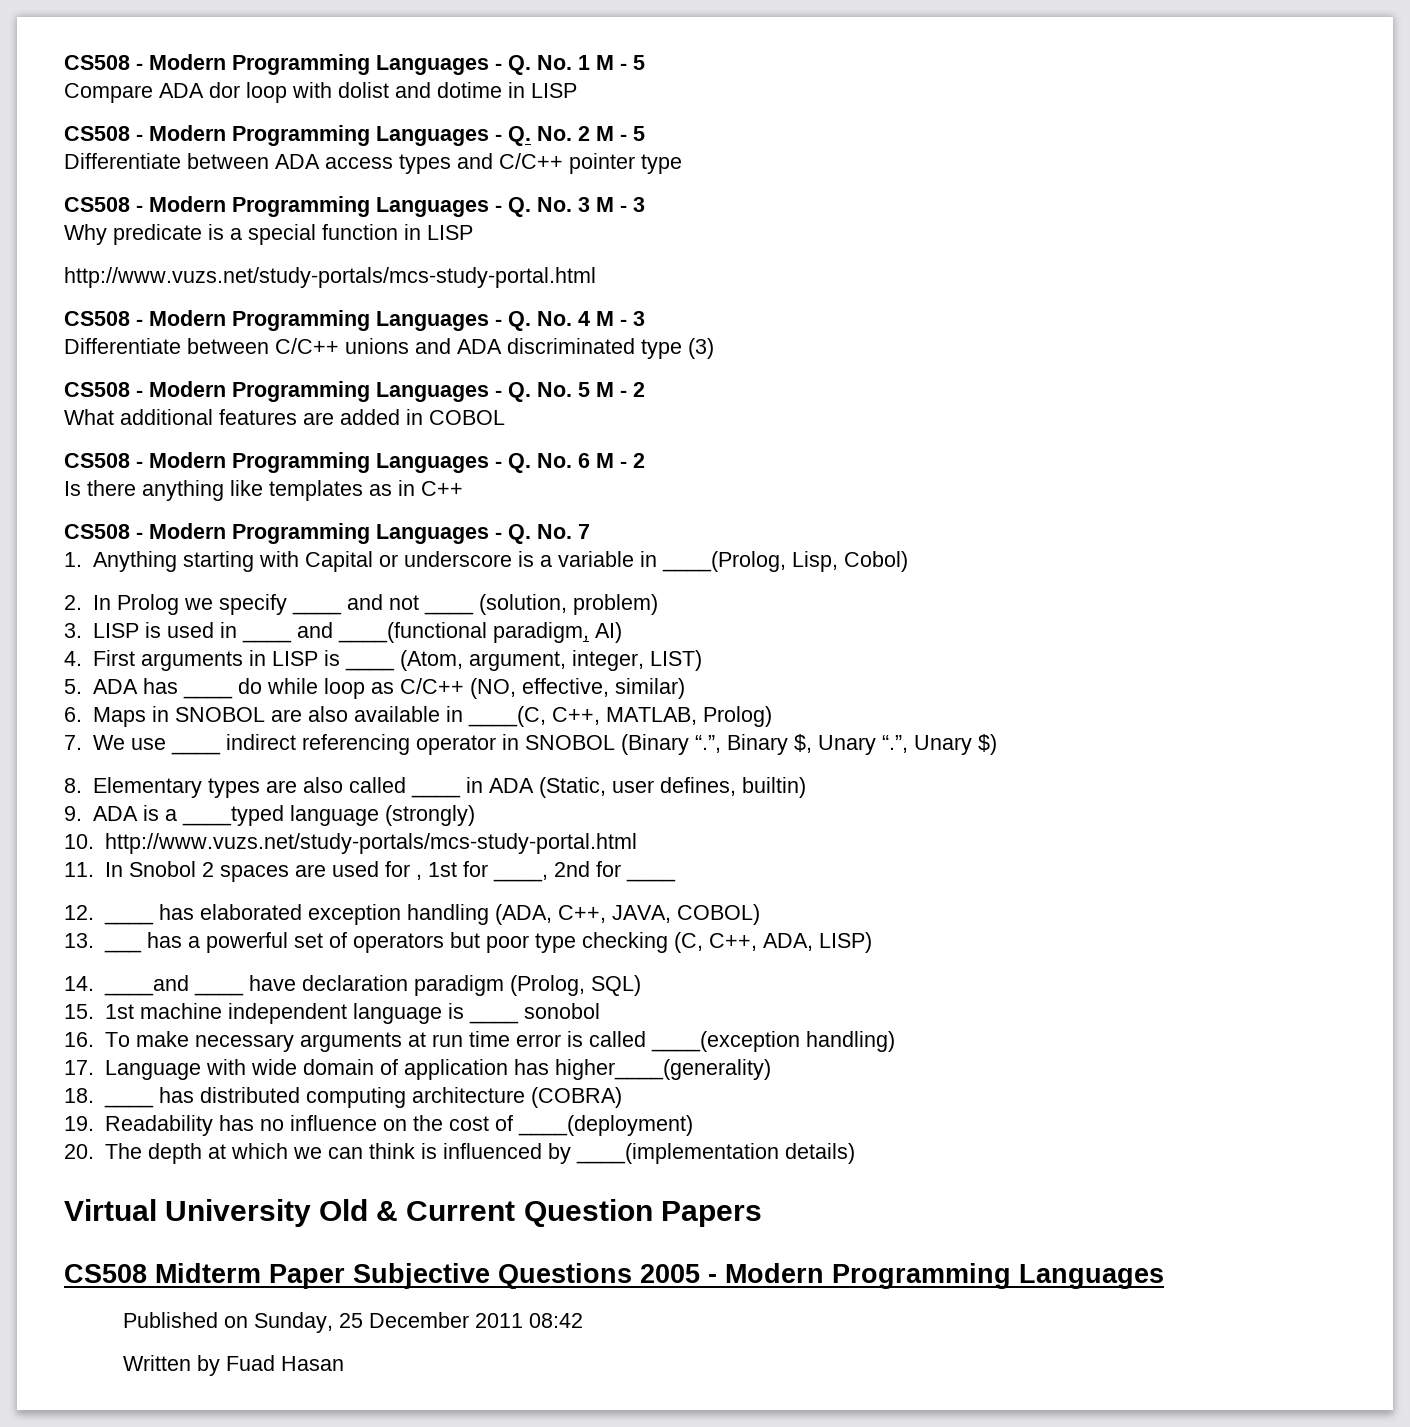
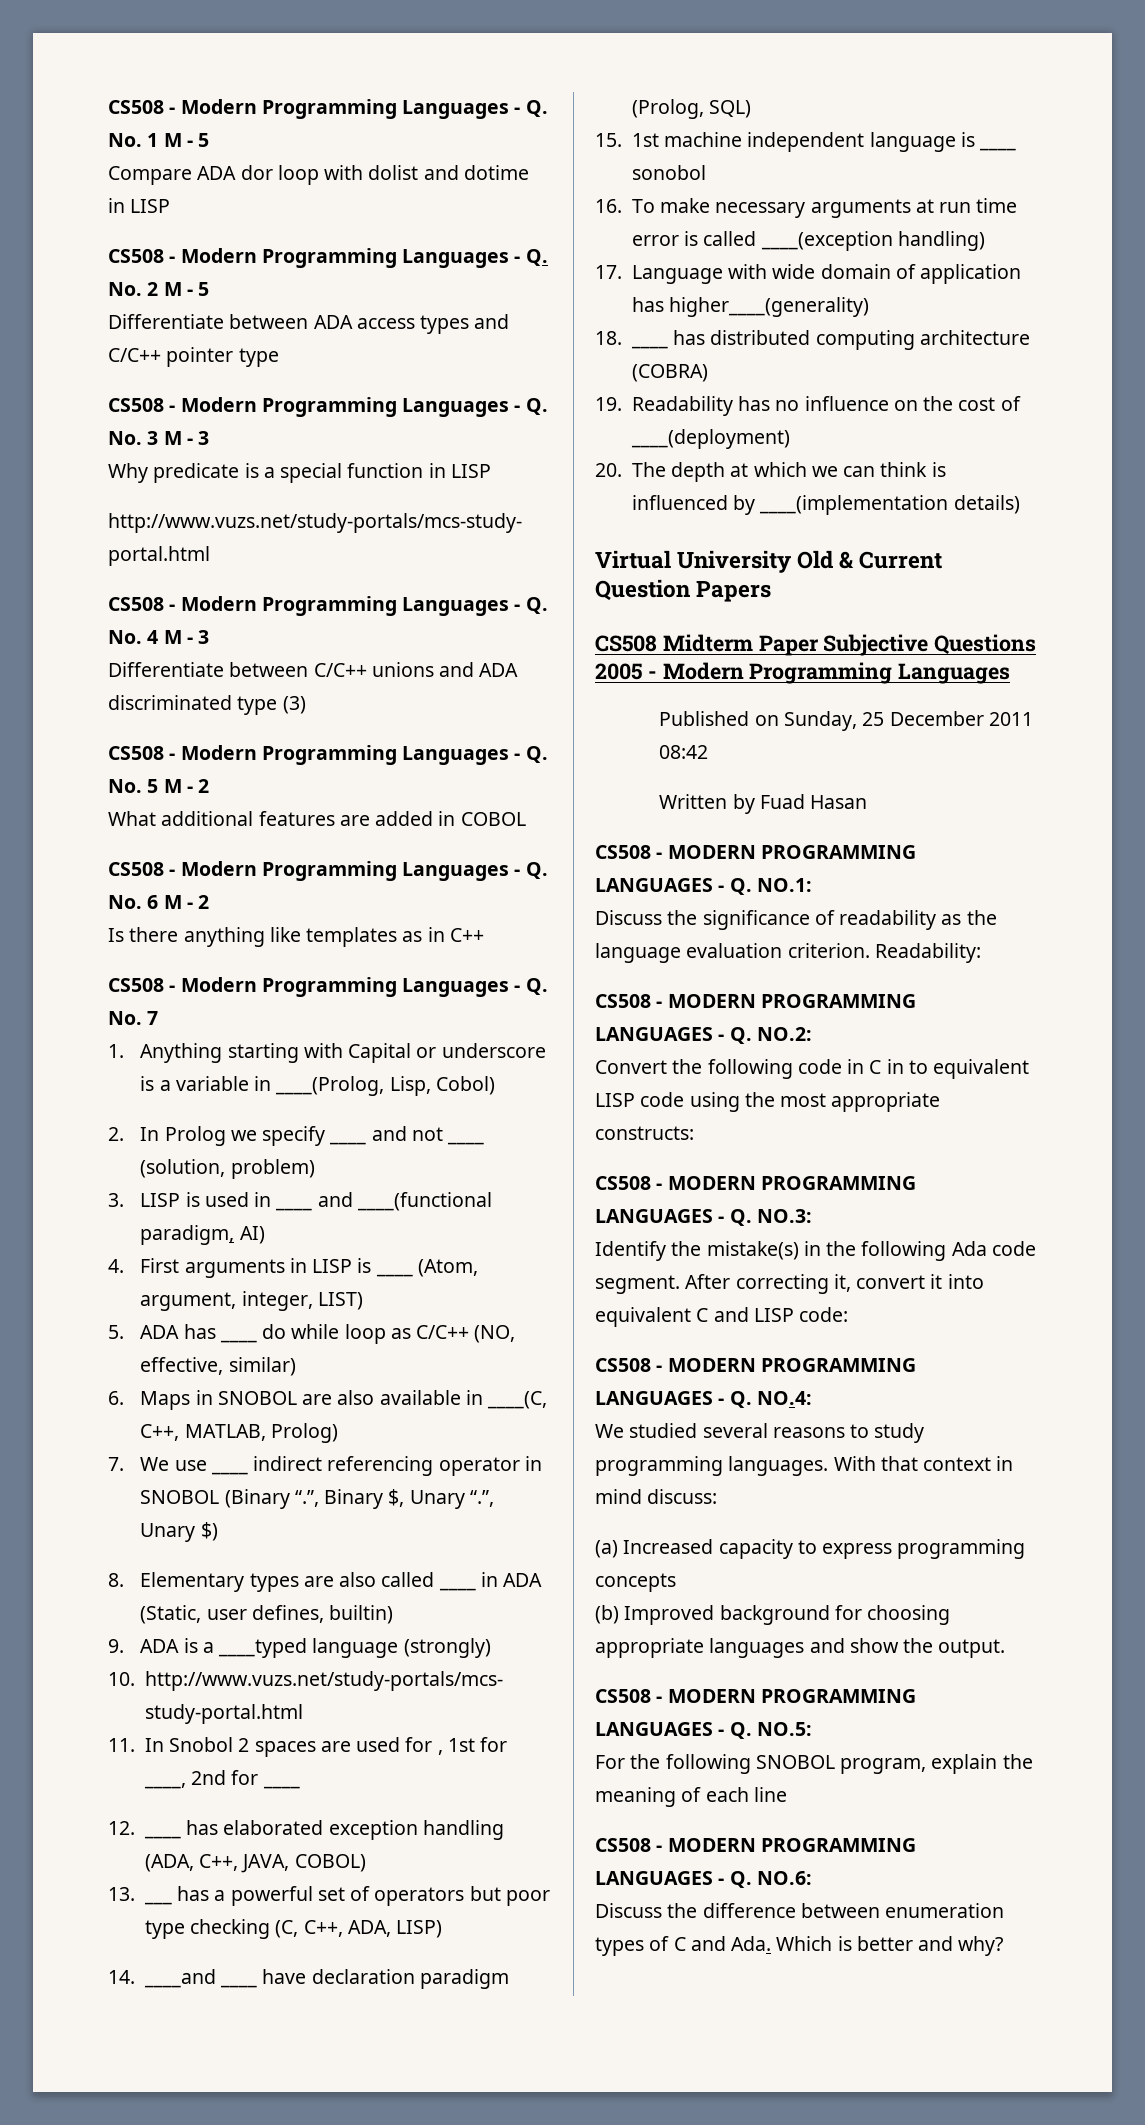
+ CS508 - MODERN PROGRAMMING LANGUAGES - Q. NO.1:
+ Discuss the significance of readability as the language evaluation criterion. Readability:
+ CS508 - MODERN PROGRAMMING LANGUAGES - Q. NO.2:
+ Convert the following code in C in to equivalent LISP code using the most appropriate constructs:
+ CS508 - MODERN PROGRAMMING LANGUAGES - Q. NO.3:
+ Identify the mistake(s) in the following Ada code segment. After correcting it, convert it into equivalent C and LISP code:
+ CS508 - MODERN PROGRAMMING LANGUAGES - Q. NO.4:
+ We studied several reasons to study programming languages. With that context in mind discuss:
+ (a) Increased capacity to express programming concepts
+ (b) Improved background for choosing appropriate languages and show the output.
+ CS508 - MODERN PROGRAMMING LANGUAGES - Q. NO.5:
+ For the following SNOBOL program, explain the meaning of each line
+ CS508 - MODERN PROGRAMMING LANGUAGES - Q. NO.6:
+ Discuss the difference between enumeration types of C and Ada. Which is better and why?

